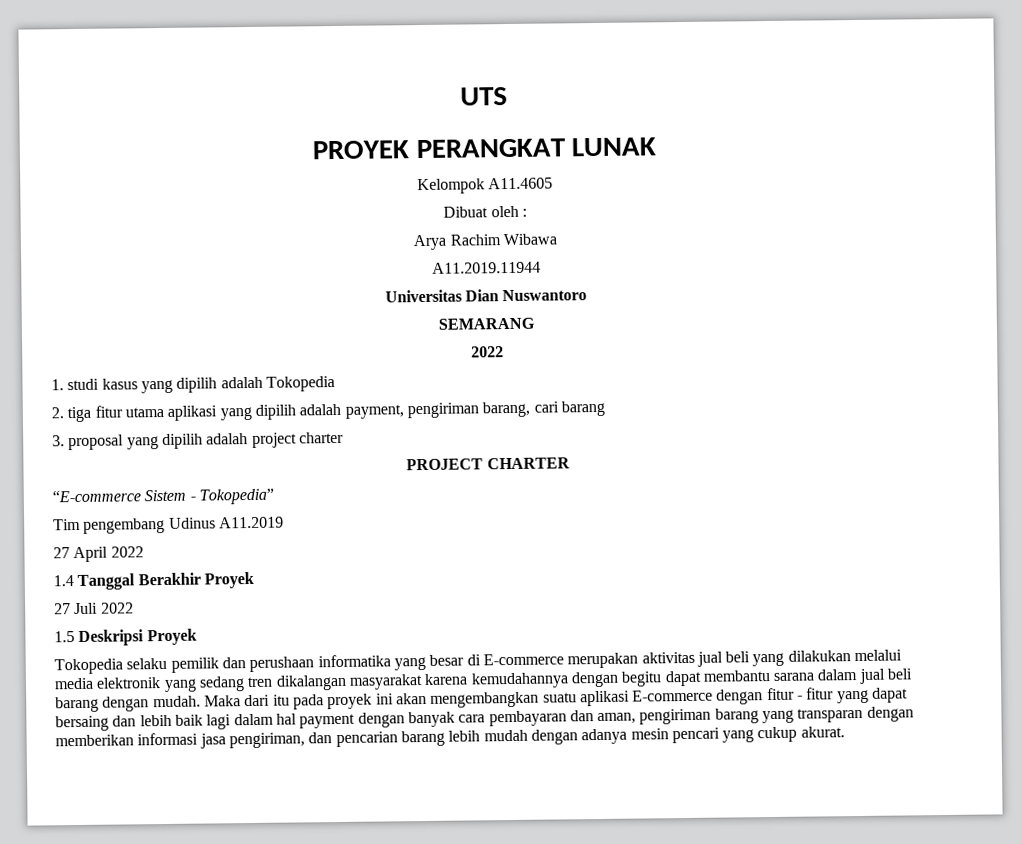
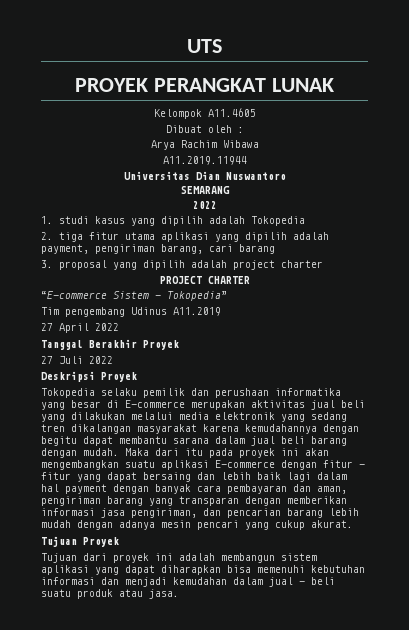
- 1.4 Tanggal Berakhir Proyek
+ Tanggal Berakhir Proyek
- 1.5 Deskripsi Proyek
+ Deskripsi Proyek
+ Tujuan Proyek
+ Tujuan dari proyek ini adalah membangun sistem aplikasi yang dapat diharapkan bisa memenuhi kebutuhan informasi dan menjadi kemudahan dalam jual - beli suatu produk atau jasa.

